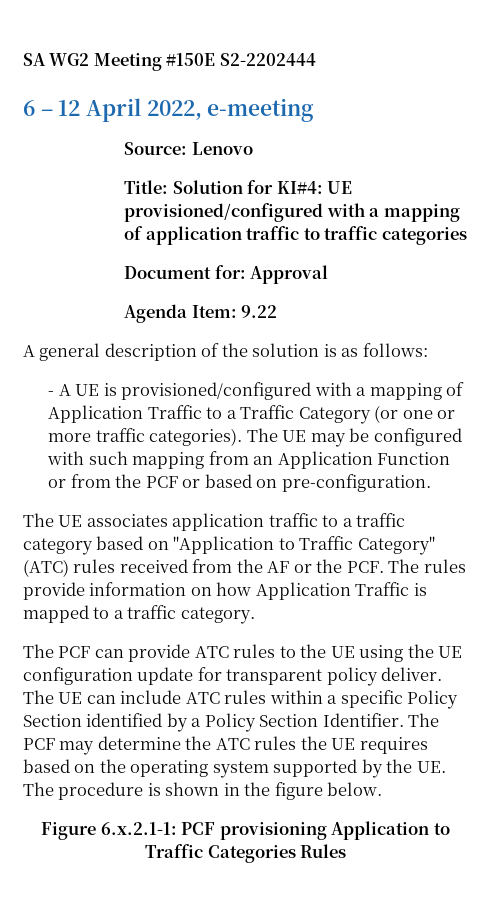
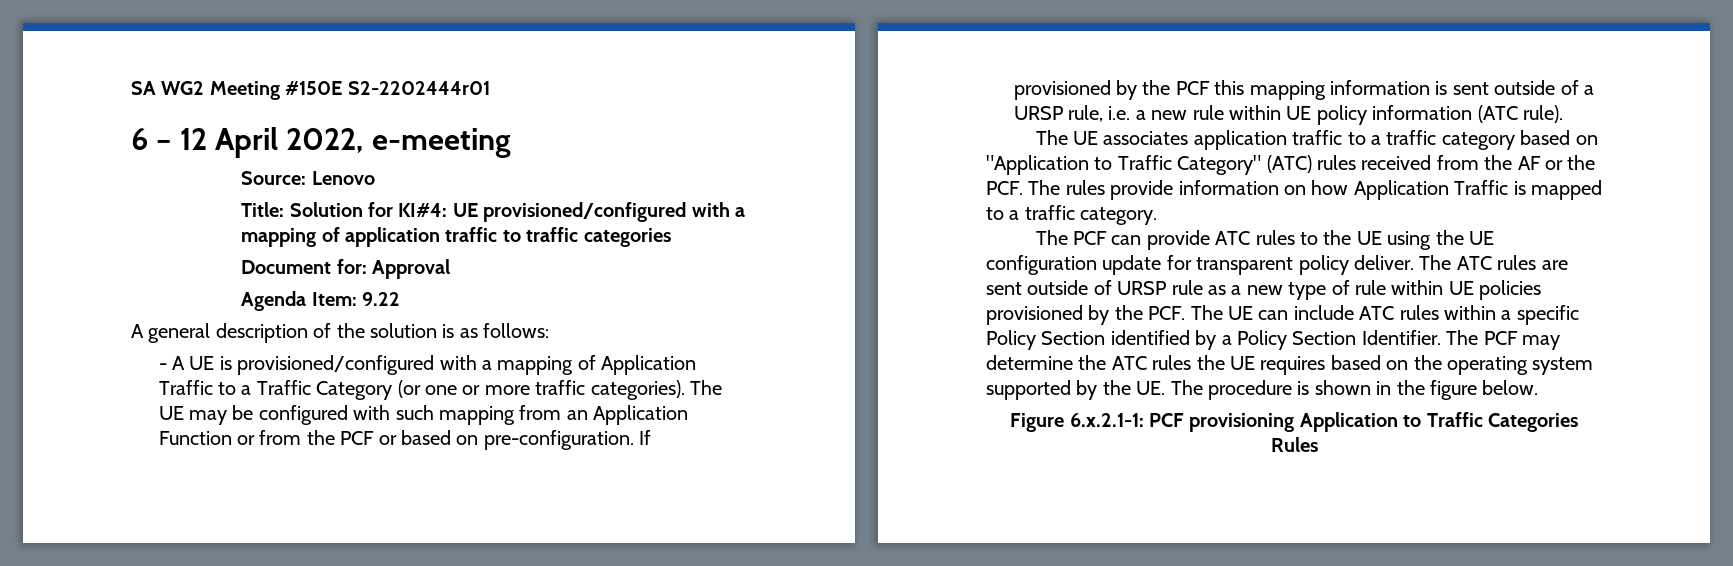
- SA WG2 Meeting #150E S2-2202444
+ SA WG2 Meeting #150E S2-2202444r01
+ If provisioned by the PCF this mapping information is sent outside of a URSP rule, i.e. a new rule within UE policy information (ATC rule).
- The UE can include ATC rules within a specific Policy Section identified by a Policy Section Identifier.
+ The ATC rules are sent outside of URSP rule as a new type of rule within UE policies provisioned by the PCF. The UE can include ATC rules within a specific Policy Section identified by a Policy Section Identifier.

